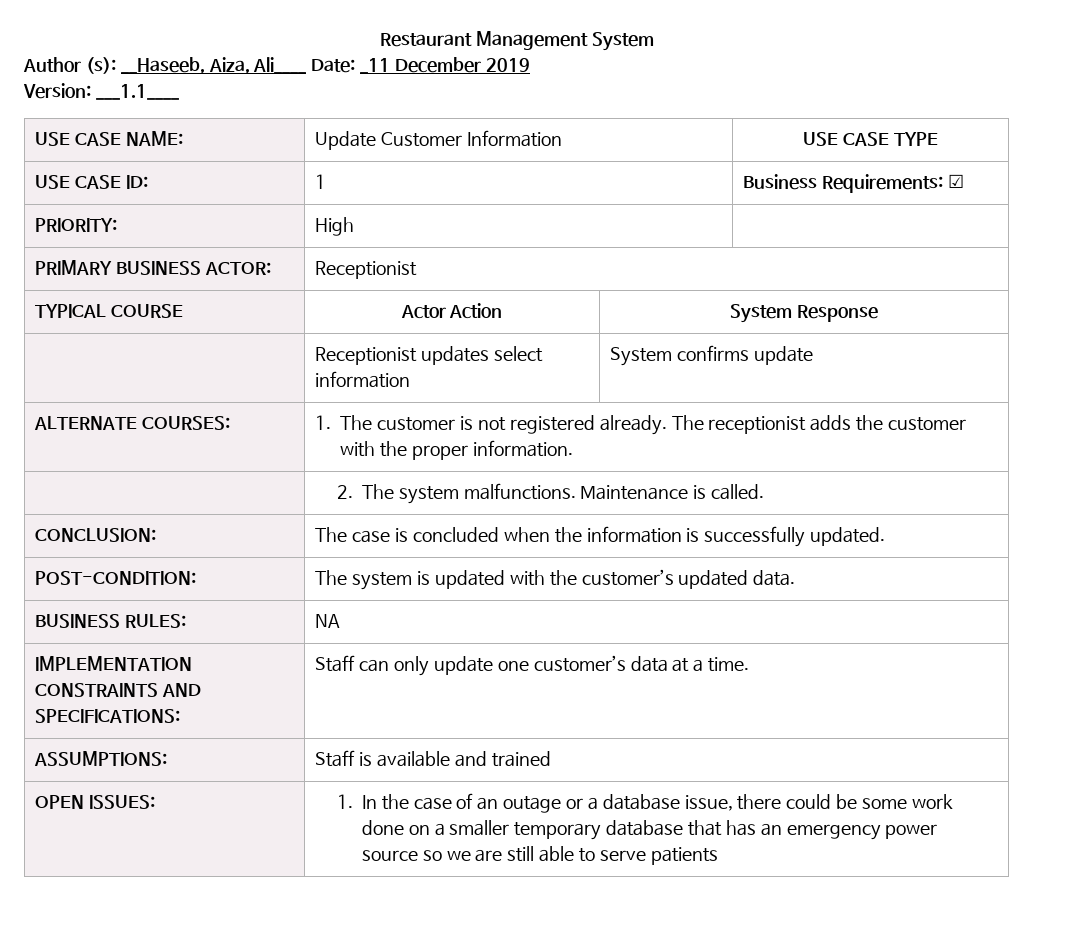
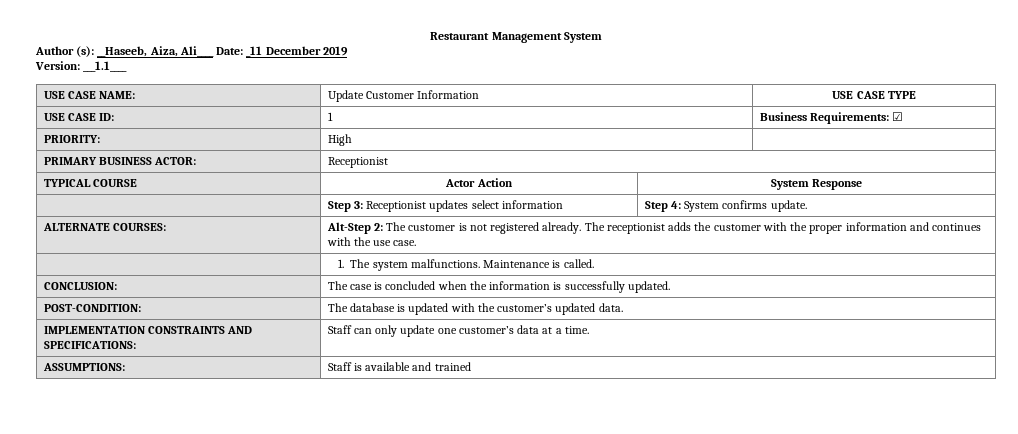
- | Receptionist updates select information | System confirms update
+ | Step 3: Receptionist updates select information | Step 4: System confirms update.
- ALTERNATE COURSES: | 1. The customer is not registered already. The receptionist adds the customer with the proper information.
- | 2. The system malfunctions. Maintenance is called.
+ ALTERNATE COURSES: | Alt-Step 2: The customer is not registered already. The receptionist adds the customer with the proper information and continues with the use case.
+ | 1. The system malfunctions. Maintenance is called.
- POST-CONDITION: | The system is updated with the customer’s updated data.
+ POST-CONDITION: | The database is updated with the customer’s updated data.
- BUSINESS RULES: | NA
- OPEN ISSUES: | 1. In the case of an outage or a database issue, there could be some work done on a smaller temporary database that has an emergency power source so we are still able to serve patients

